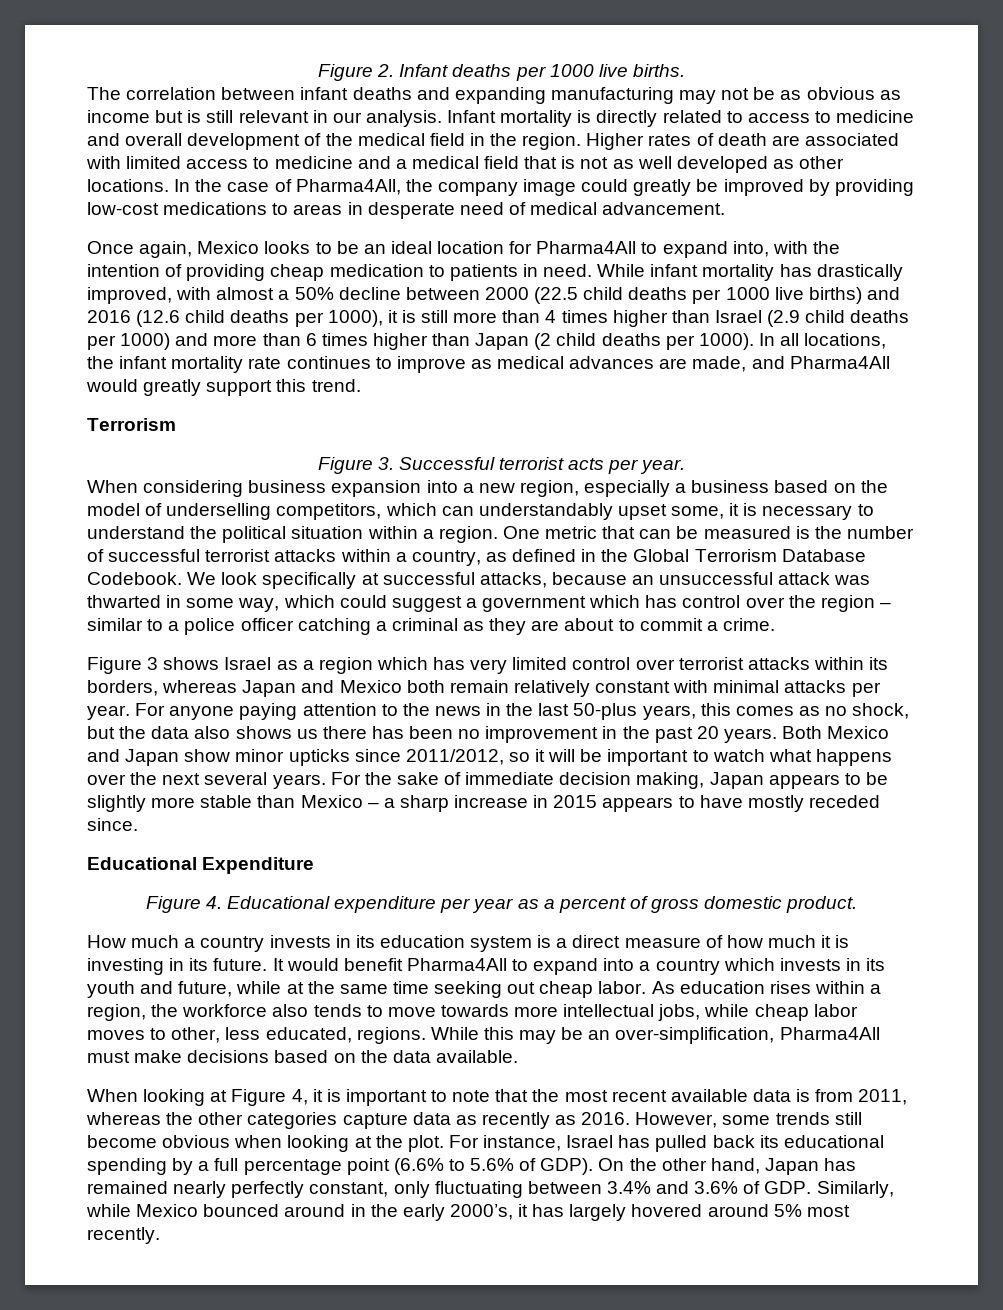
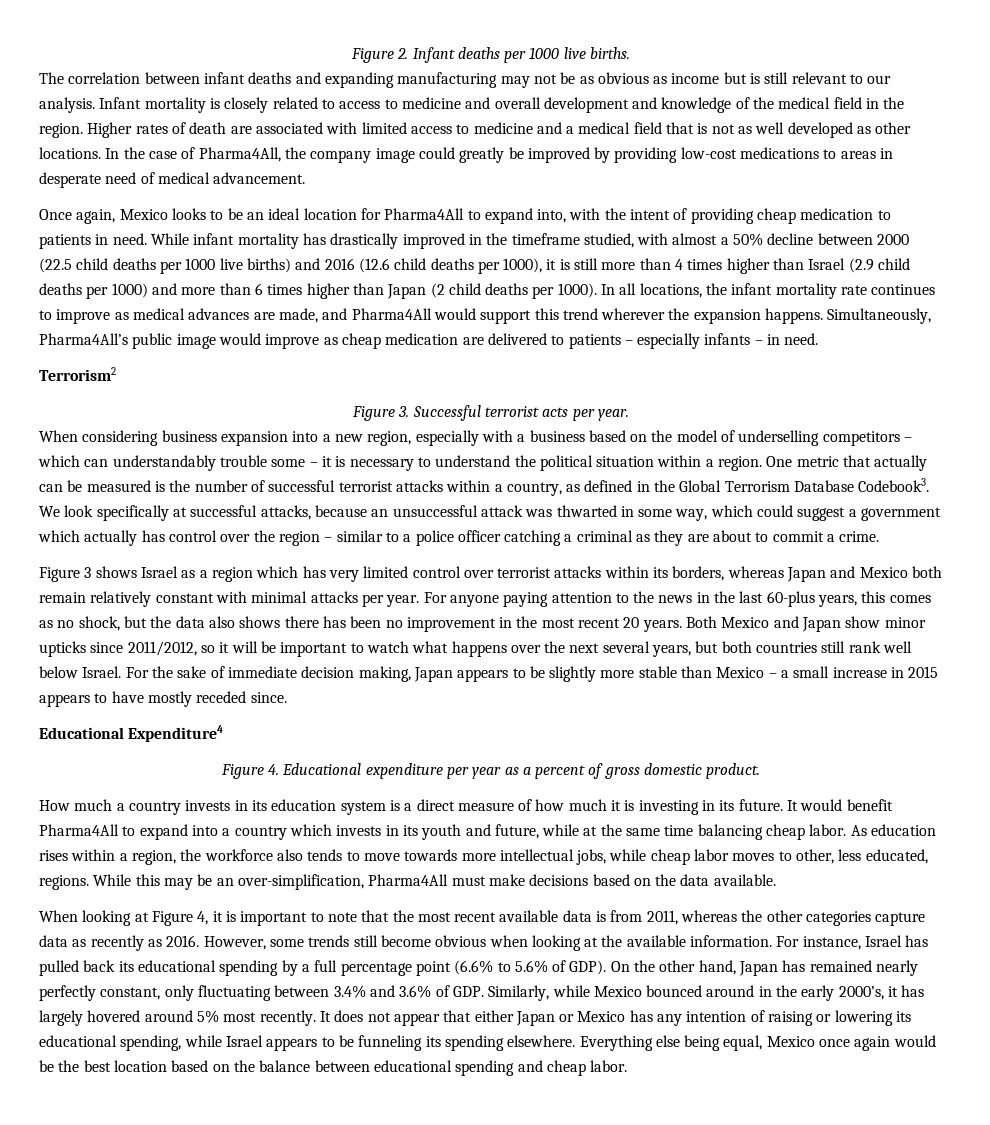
- The correlation between infant deaths and expanding manufacturing may not be as obvious as income but is still relevant in our analysis.
+ The correlation between infant deaths and expanding manufacturing may not be as obvious as income but is still relevant to our analysis.
- Infant mortality is directly related to access to medicine and overall development of the medical field in the region.
+ Infant mortality is closely related to access to medicine and overall development and knowledge of the medical field in the region.
- Once again, Mexico looks to be an ideal location for Pharma4All to expand into, with the intention of providing cheap medication to patients in need.
+ Once again, Mexico looks to be an ideal location for Pharma4All to expand into, with the intent of providing cheap medication to patients in need.
- While infant mortality has drastically improved, with almost a 50% decline between 2000 (22.5 child deaths per 1000 live births) and 2016 (12.6 child deaths per 1000), it is still more than 4 times higher than Israel (2.9 child deaths per 1000) and more than 6 times higher than Japan (2 child deaths per 1000).
+ While infant mortality has drastically improved in the timeframe studied, with almost a 50% decline between 2000 (22.5 child deaths per 1000 live births) and 2016 (12.6 child deaths per 1000), it is still more than 4 times higher than Israel (2.9 child deaths per 1000) and more than 6 times higher than Japan (2 child deaths per 1000).
- In all locations, the infant mortality rate continues to improve as medical advances are made, and Pharma4All would greatly support this trend.
- Terrorism
+ In all locations, the infant mortality rate continues to improve as medical advances are made, and Pharma4All would support this trend wherever the expansion happens. Simultaneously, Pharma4All’s public image would improve as cheap medication are delivered to patients – especially infants – in need.
+ Terrorism2
- When considering business expansion into a new region, especially a business based on the model of underselling competitors, which can understandably upset some, it is necessary to understand the political situation within a region.
+ When considering business expansion into a new region, especially with a business based on the model of underselling competitors – which can understandably trouble some – it is necessary to understand the political situation within a region.
- One metric that can be measured is the number of successful terrorist attacks within a country, as defined in the Global Terrorism Database Codebook.
+ One metric that actually can be measured is the number of successful terrorist attacks within a country, as defined in the Global Terrorism Database Codebook3.
- We look specifically at successful attacks, because an unsuccessful attack was thwarted in some way, which could suggest a government which has control over the region – similar to a police officer catching a criminal as they are about to commit a crime.
+ We look specifically at successful attacks, because an unsuccessful attack was thwarted in some way, which could suggest a government which actually has control over the region – similar to a police officer catching a criminal as they are about to commit a crime.
- For anyone paying attention to the news in the last 50-plus years, this comes as no shock, but the data also shows us there has been no improvement in the past 20 years.
+ For anyone paying attention to the news in the last 60-plus years, this comes as no shock, but the data also shows there has been no improvement in the most recent 20 years.
- Both Mexico and Japan show minor upticks since 2011/2012, so it will be important to watch what happens over the next several years.
+ Both Mexico and Japan show minor upticks since 2011/2012, so it will be important to watch what happens over the next several years, but both countries still rank well below Israel.
- For the sake of immediate decision making, Japan appears to be slightly more stable than Mexico – a sharp increase in 2015 appears to have mostly receded since.
+ For the sake of immediate decision making, Japan appears to be slightly more stable than Mexico – a small increase in 2015 appears to have mostly receded since.
- Educational Expenditure
+ Educational Expenditure4
- It would benefit Pharma4All to expand into a country which invests in its youth and future, while at the same time seeking out cheap labor.
+ It would benefit Pharma4All to expand into a country which invests in its youth and future, while at the same time balancing cheap labor.
- However, some trends still become obvious when looking at the plot.
+ However, some trends still become obvious when looking at the available information.
+ It does not appear that either Japan or Mexico has any intention of raising or lowering its educational spending, while Israel appears to be funneling its spending elsewhere. Everything else being equal, Mexico once again would be the best location based on the balance between educational spending and cheap labor.

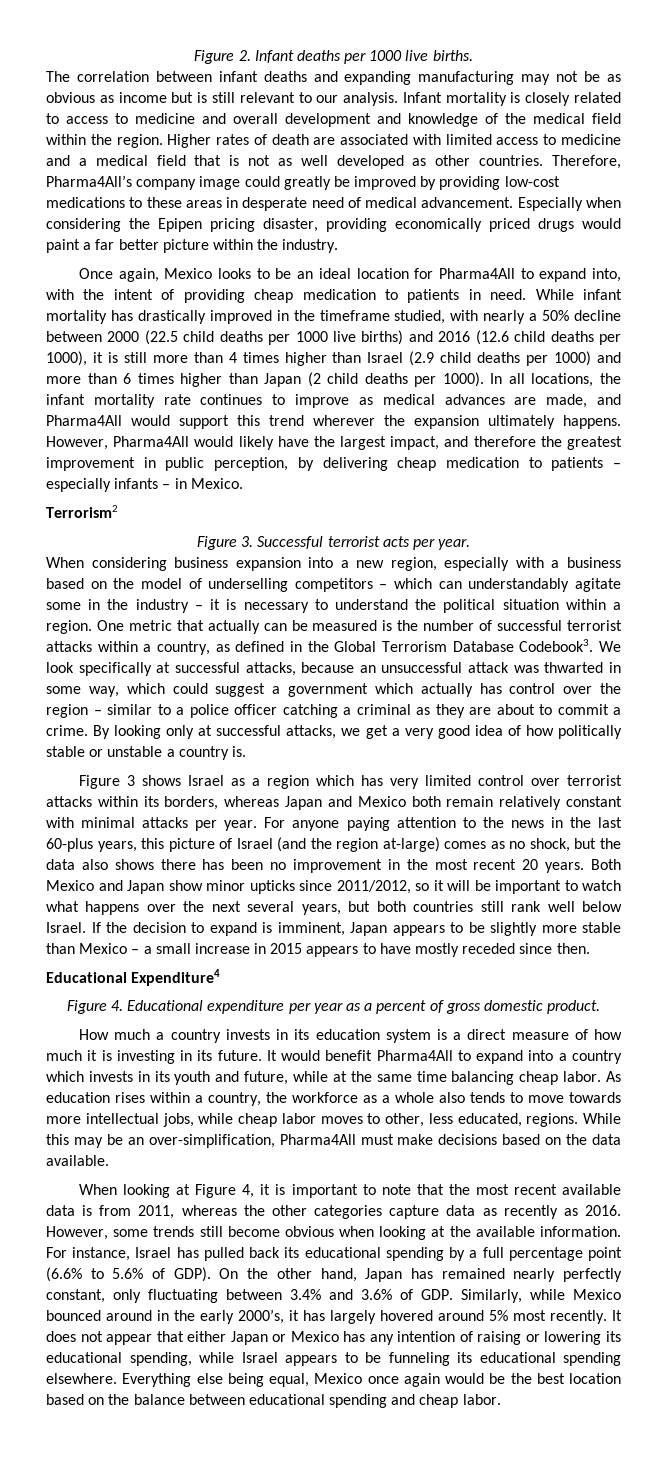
- Infant mortality is closely related to access to medicine and overall development and knowledge of the medical field in the region.
+ Infant mortality is closely related to access to medicine and overall development and knowledge of the medical field within the region.
- Higher rates of death are associated with limited access to medicine and a medical field that is not as well developed as other locations. In the case of Pharma4All, the company image could greatly be improved by providing low-cost medications to areas in desperate need of medical advancement.
+ Higher rates of death are associated with limited access to medicine and a medical field that is not as well developed as other countries. Therefore, Pharma4All’s company image could greatly be improved by providing low-cost medications to these areas in desperate need of medical advancement. Especially when considering the Epipen pricing disaster, providing economically priced drugs would paint a far better picture within the industry.
- While infant mortality has drastically improved in the timeframe studied, with almost a 50% decline between 2000 (22.5 child deaths per 1000 live births) and 2016 (12.6 child deaths per 1000), it is still more than 4 times higher than Israel (2.9 child deaths per 1000) and more than 6 times higher than Japan (2 child deaths per 1000).
+ While infant mortality has drastically improved in the timeframe studied, with nearly a 50% decline between 2000 (22.5 child deaths per 1000 live births) and 2016 (12.6 child deaths per 1000), it is still more than 4 times higher than Israel (2.9 child deaths per 1000) and more than 6 times higher than Japan (2 child deaths per 1000).
- In all locations, the infant mortality rate continues to improve as medical advances are made, and Pharma4All would support this trend wherever the expansion happens. Simultaneously, Pharma4All’s public image would improve as cheap medication are delivered to patients – especially infants – in need.
+ In all locations, the infant mortality rate continues to improve as medical advances are made, and Pharma4All would support this trend wherever the expansion ultimately happens. However, Pharma4All would likely have the largest impact, and therefore the greatest improvement in public perception, by delivering cheap medication to patients – especially infants – in Mexico.
- When considering business expansion into a new region, especially with a business based on the model of underselling competitors – which can understandably trouble some – it is necessary to understand the political situation within a region.
+ When considering business expansion into a new region, especially with a business based on the model of underselling competitors – which can understandably agitate some in the industry – it is necessary to understand the political situation within a region.
+ By looking only at successful attacks, we get a very good idea of how politically stable or unstable a country is.
- For anyone paying attention to the news in the last 60-plus years, this comes as no shock, but the data also shows there has been no improvement in the most recent 20 years.
+ For anyone paying attention to the news in the last 60-plus years, this picture of Israel (and the region at-large) comes as no shock, but the data also shows there has been no improvement in the most recent 20 years.
- For the sake of immediate decision making, Japan appears to be slightly more stable than Mexico – a small increase in 2015 appears to have mostly receded since.
+ If the decision to expand is imminent, Japan appears to be slightly more stable than Mexico – a small increase in 2015 appears to have mostly receded since then.
- As education rises within a region, the workforce also tends to move towards more intellectual jobs, while cheap labor moves to other, less educated, regions.
+ As education rises within a country, the workforce as a whole also tends to move towards more intellectual jobs, while cheap labor moves to other, less educated, regions.
- It does not appear that either Japan or Mexico has any intention of raising or lowering its educational spending, while Israel appears to be funneling its spending elsewhere.
+ It does not appear that either Japan or Mexico has any intention of raising or lowering its educational spending, while Israel appears to be funneling its educational spending elsewhere.

